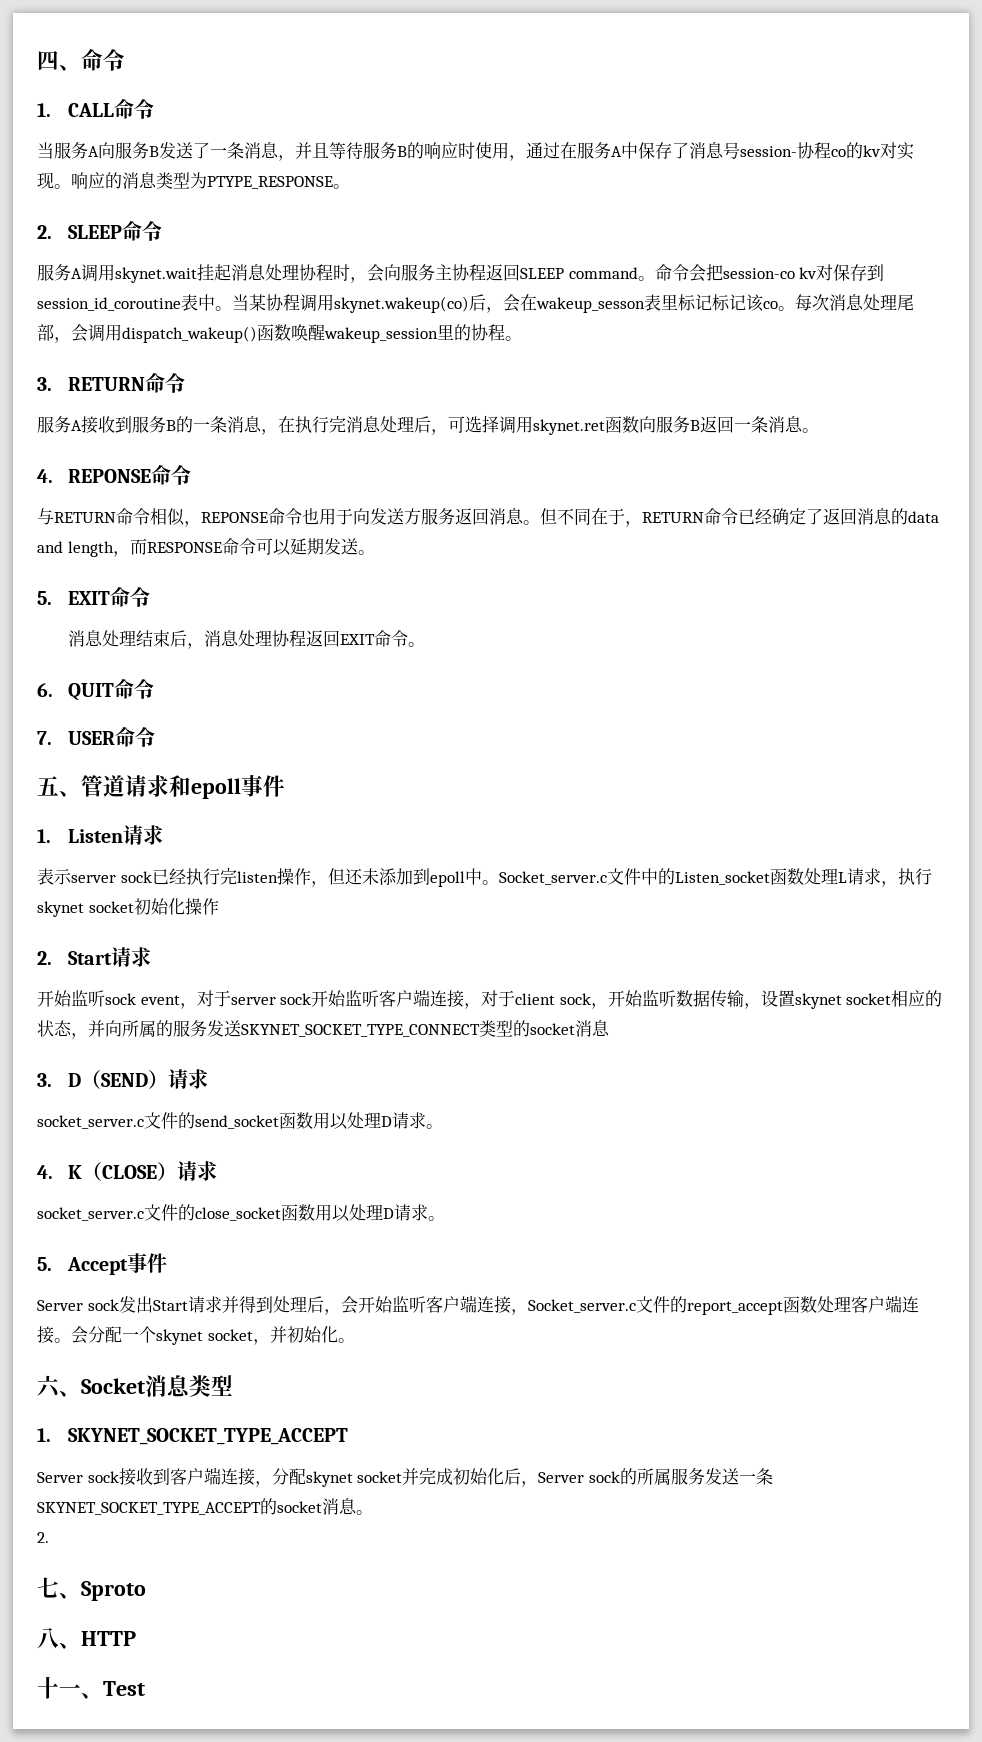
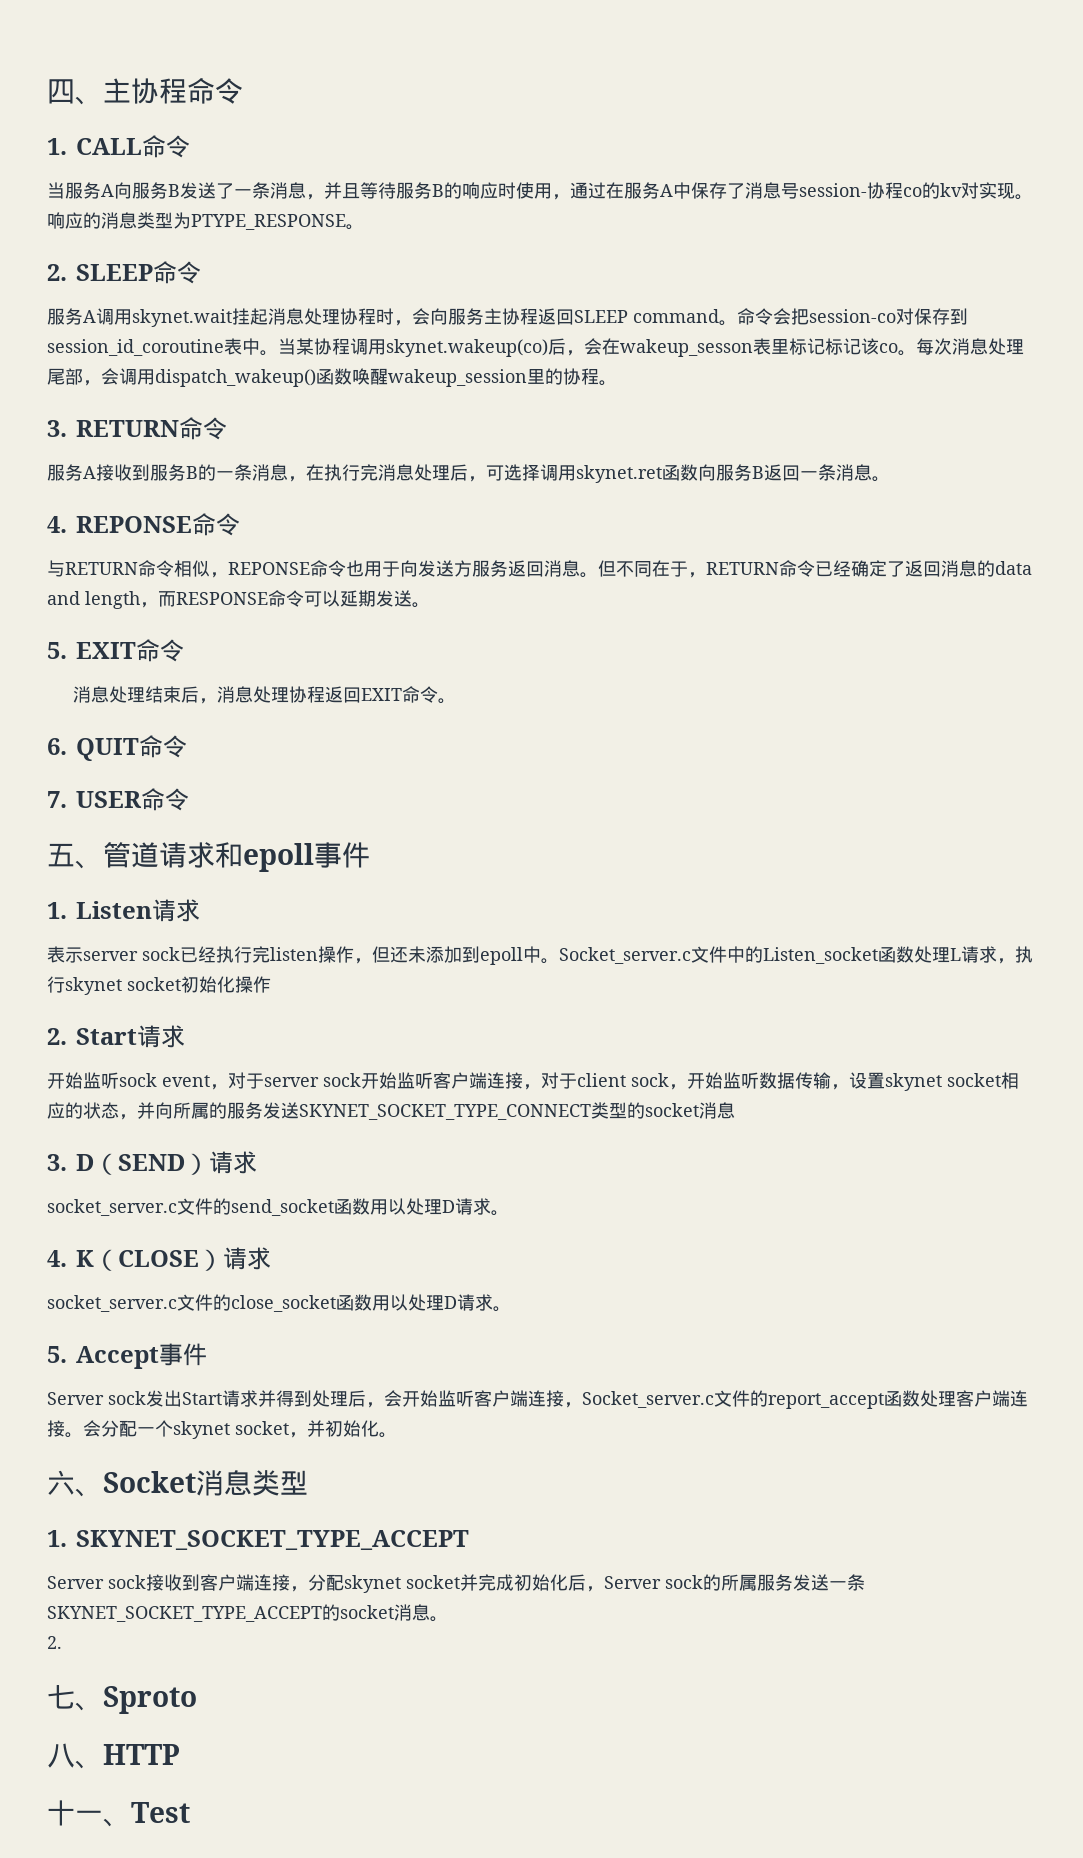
- 四、命令
+ 四、主协程命令
- 命令会把session-co kv对保存到session_id_coroutine表中。
+ 命令会把session-co对保存到session_id_coroutine表中。

